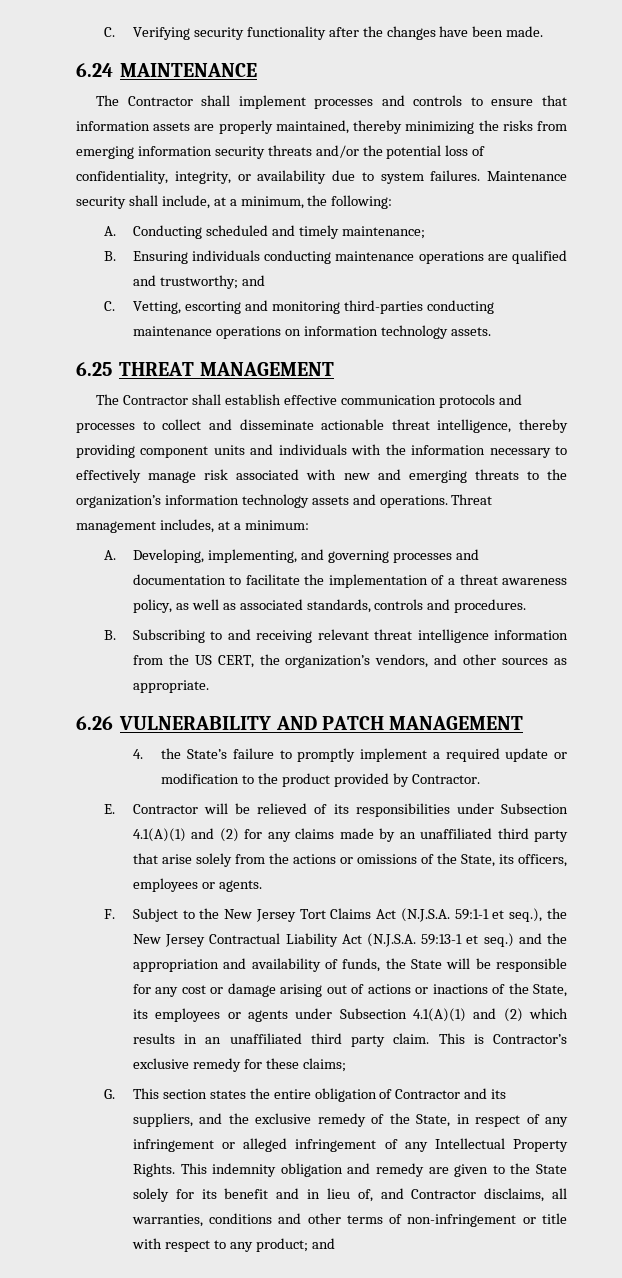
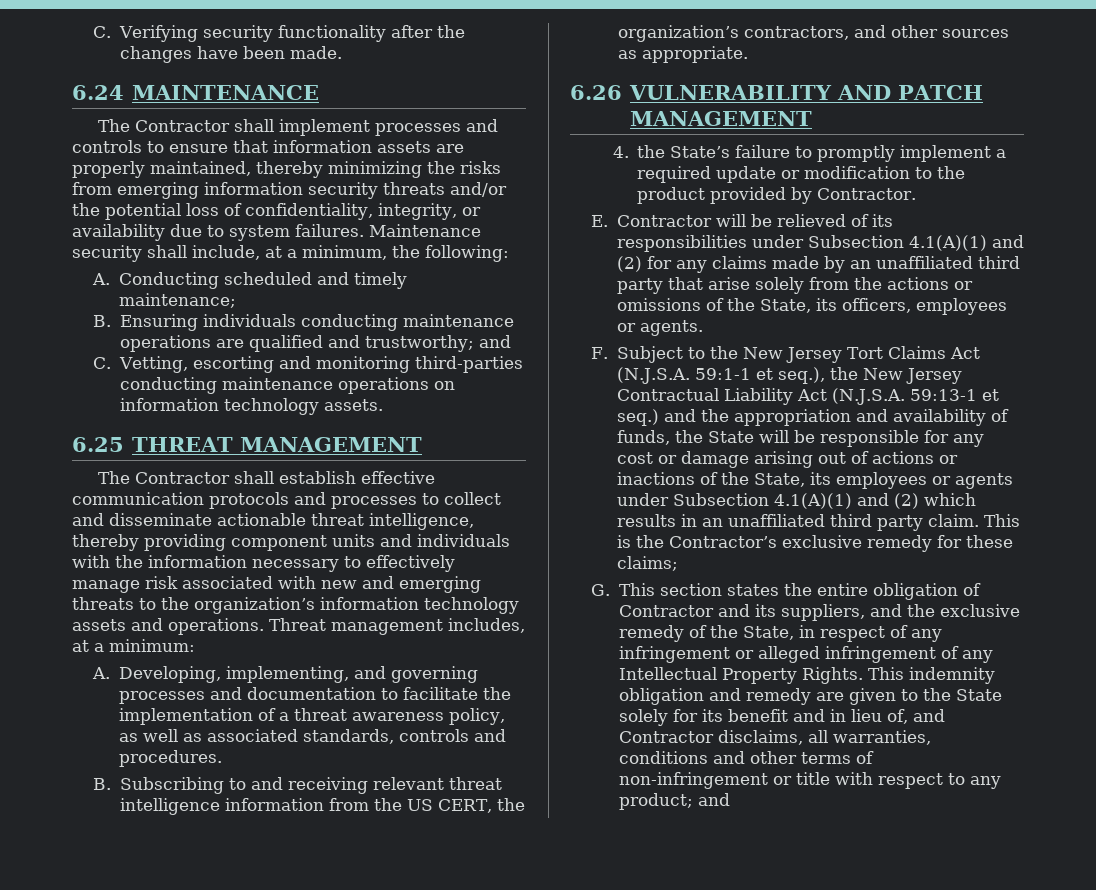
- B. Subscribing to and receiving relevant threat intelligence information from the US CERT, the organization’s vendors, and other sources as appropriate.
+ B. Subscribing to and receiving relevant threat intelligence information from the US CERT, the organization’s contractors, and other sources as appropriate.
- This is Contractor’s exclusive remedy for these claims;
+ This is the Contractor’s exclusive remedy for these claims;

